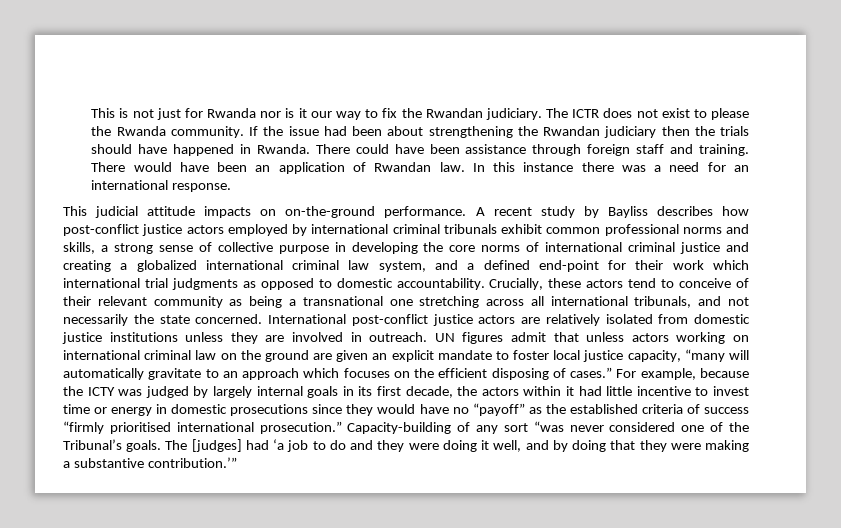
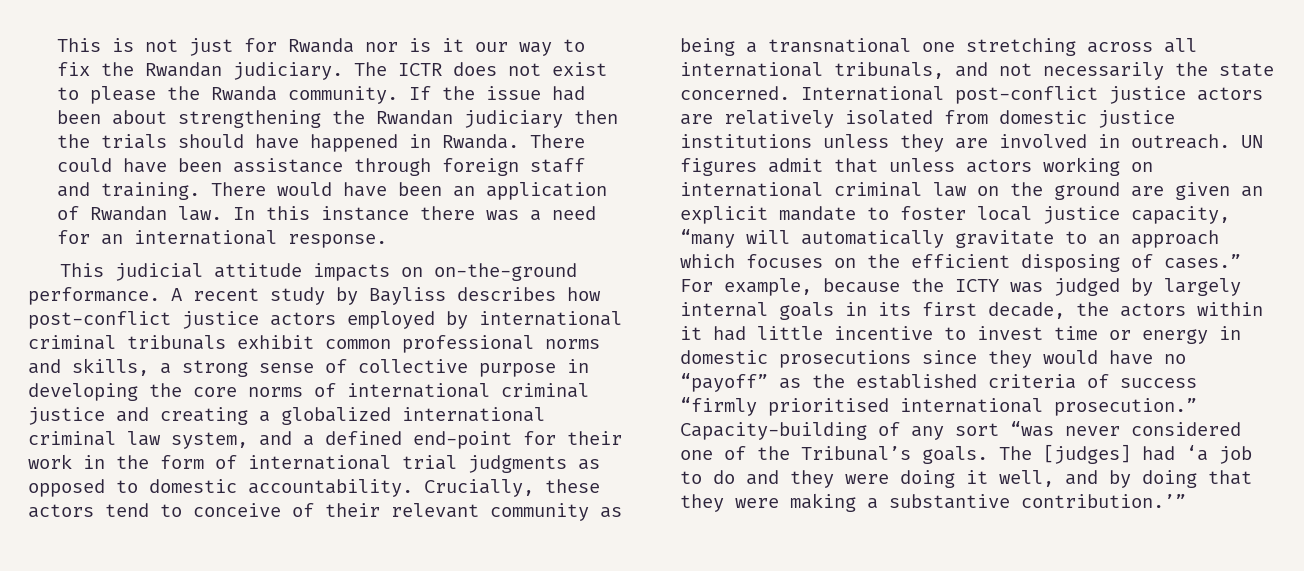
- A recent study by Bayliss describes how post-conflict justice actors employed by international criminal tribunals exhibit common professional norms and skills, a strong sense of collective purpose in developing the core norms of international criminal justice and creating a globalized international criminal law system, and a defined end-point for their work which international trial judgments as opposed to domestic accountability.
+ A recent study by Bayliss describes how post-conflict justice actors employed by international criminal tribunals exhibit common professional norms and skills, a strong sense of collective purpose in developing the core norms of international criminal justice and creating a globalized international criminal law system, and a defined end-point for their work in the form of international trial judgments as opposed to domestic accountability.

